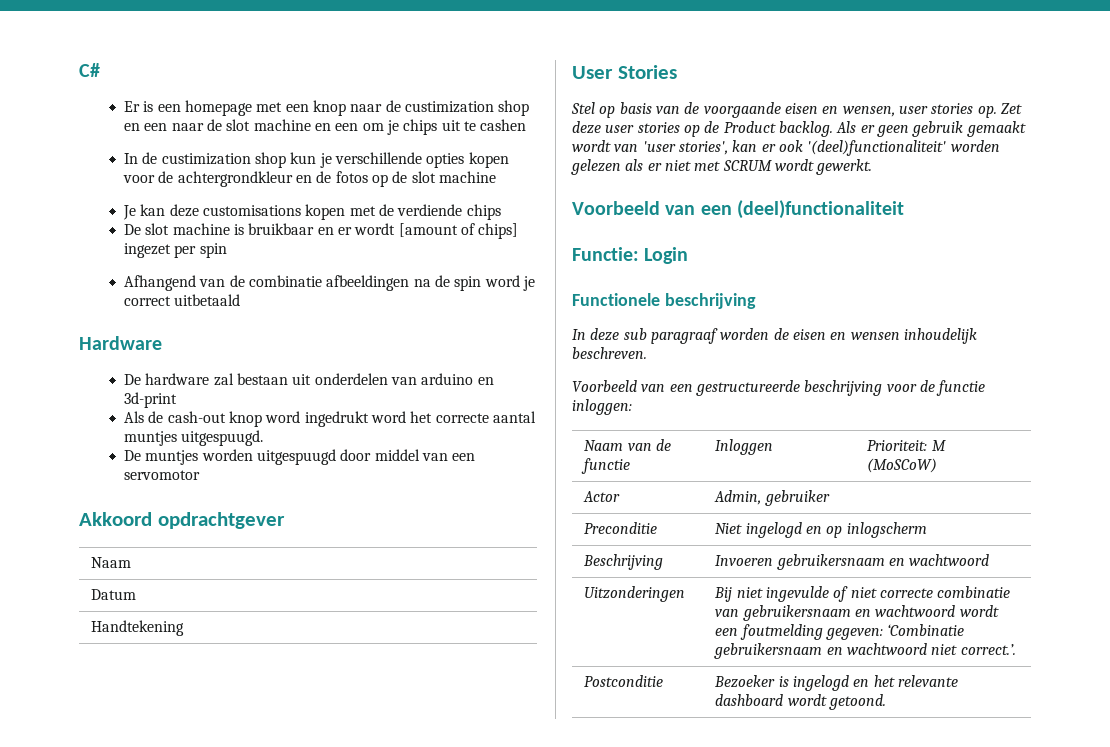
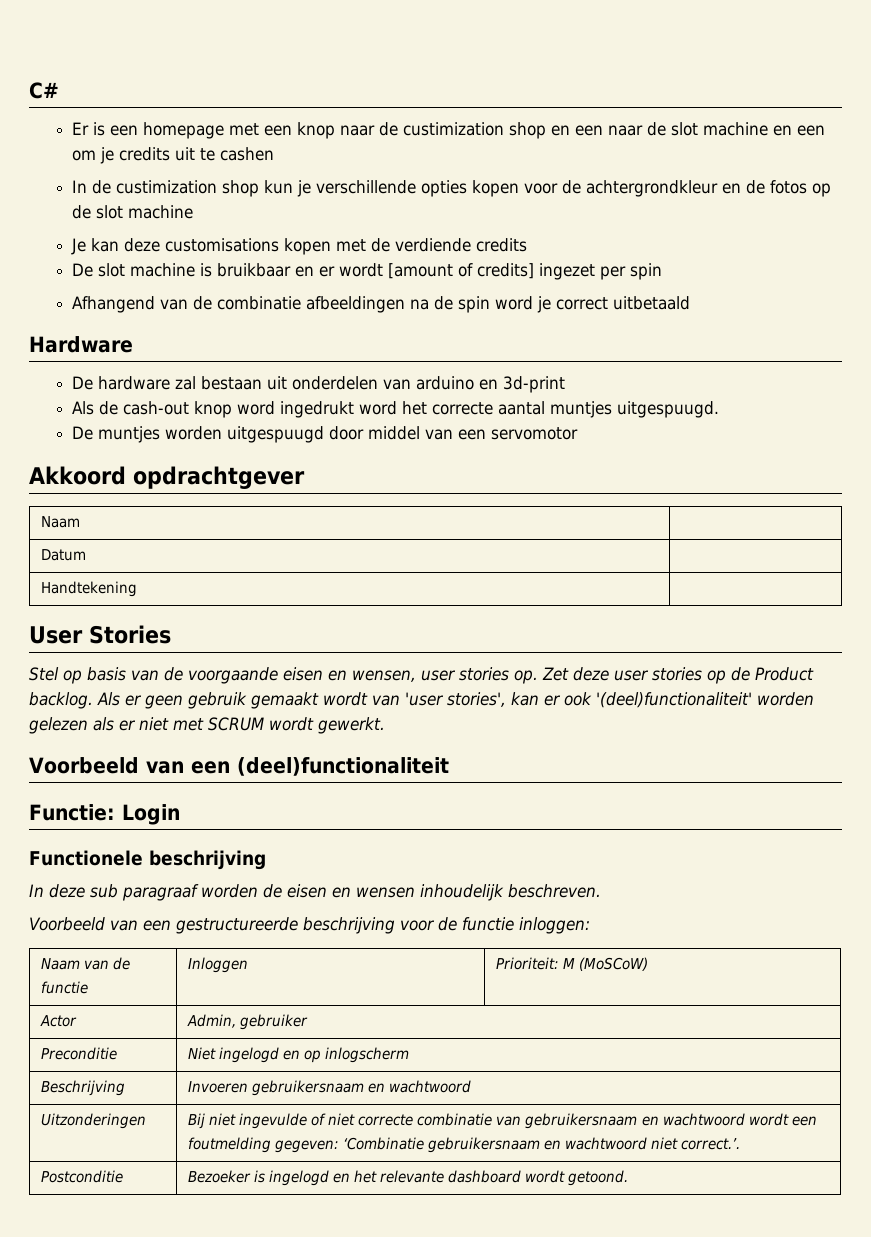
- Er is een homepage met een knop naar de custimization shop en een naar de slot machine en een om je chips uit te cashen
+ Er is een homepage met een knop naar de custimization shop en een naar de slot machine en een om je credits uit te cashen
- Je kan deze customisations kopen met de verdiende chips
+ Je kan deze customisations kopen met de verdiende credits
- De slot machine is bruikbaar en er wordt [amount of chips] ingezet per spin
+ De slot machine is bruikbaar en er wordt [amount of credits] ingezet per spin

